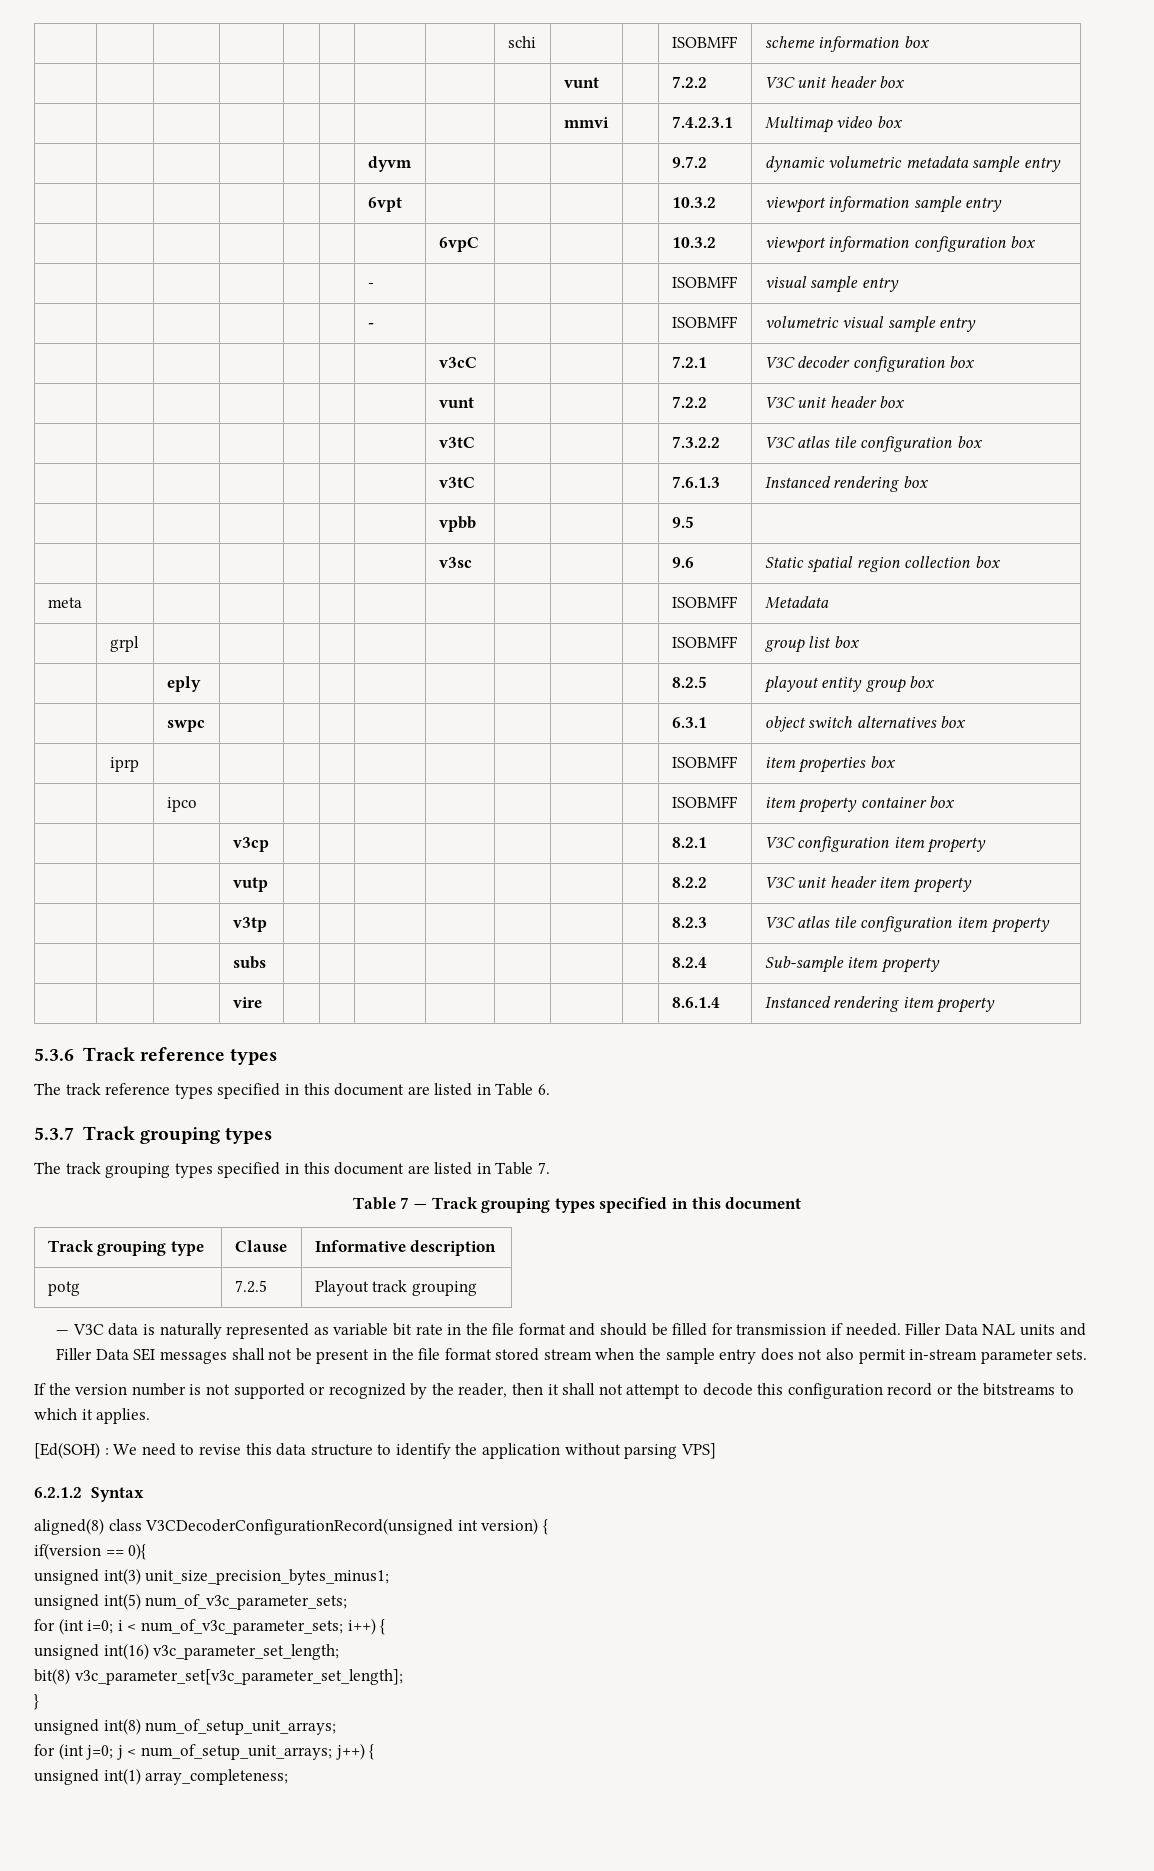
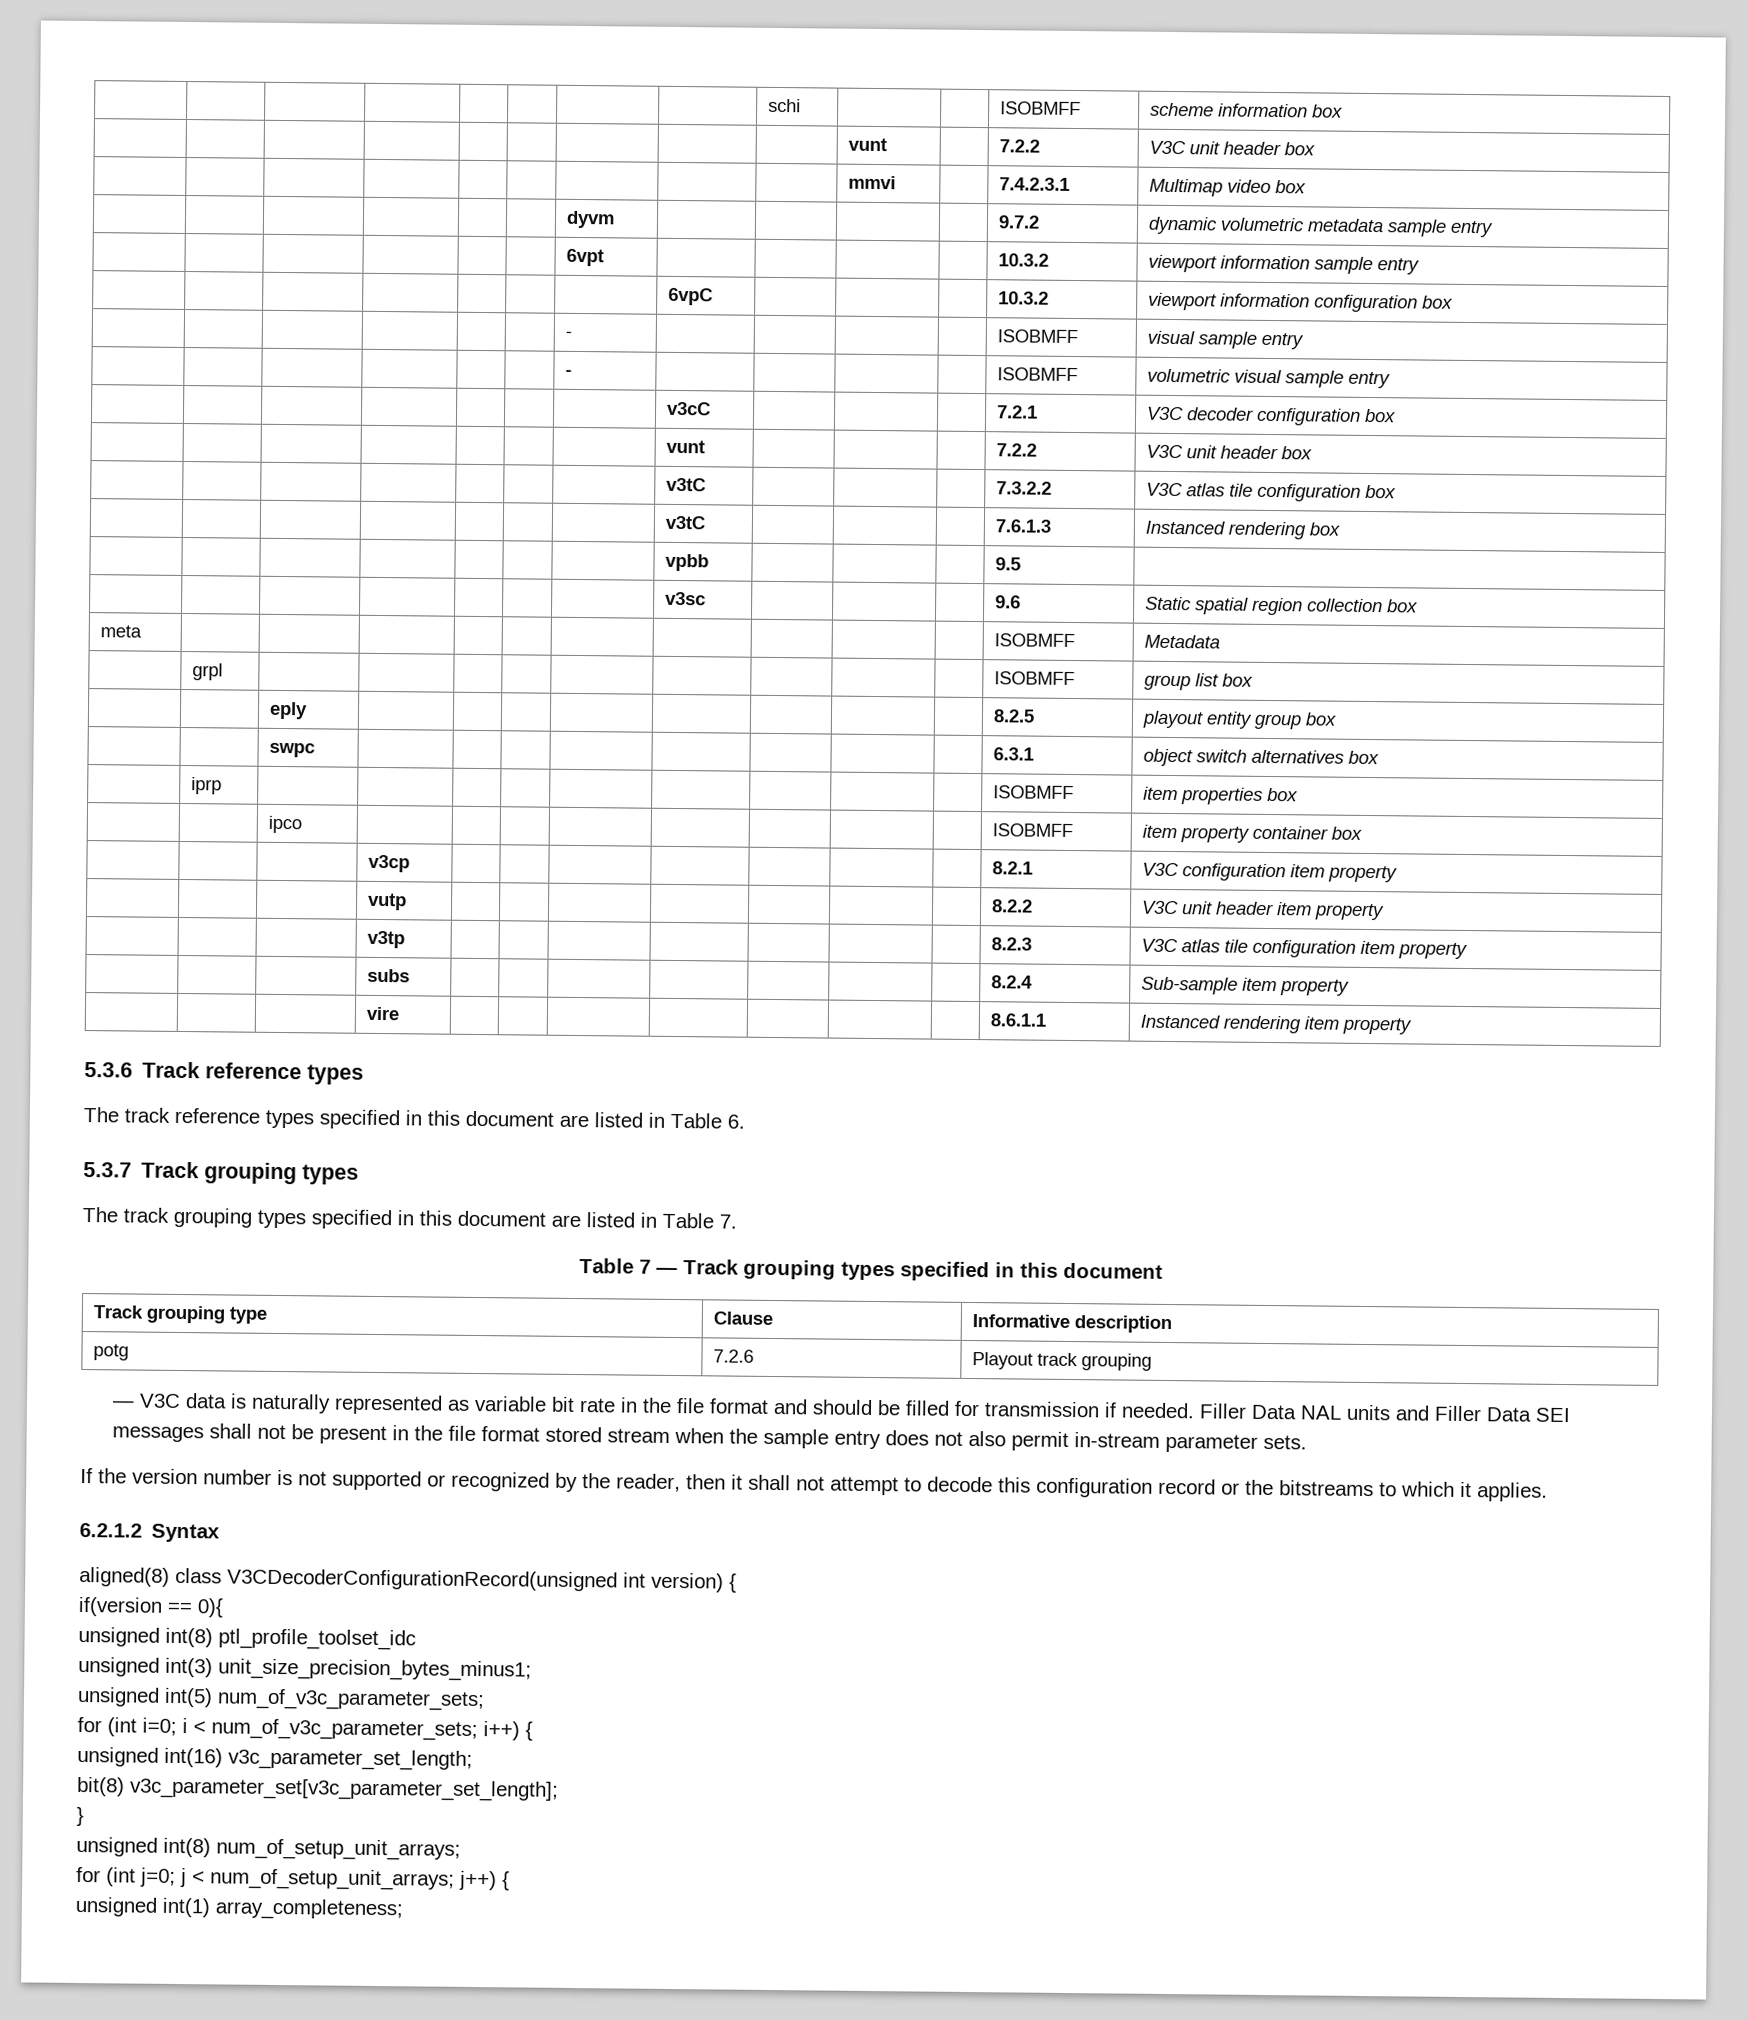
- | | | vire | | | | | | | | 8.6.1.4 | Instanced rendering item property
+ | | | vire | | | | | | | | 8.6.1.1 | Instanced rendering item property
- potg | 7.2.5 | Playout track grouping
+ potg | 7.2.6 | Playout track grouping
- [Ed(SOH) : We need to revise this data structure to identify the application without parsing VPS]
+ unsigned int(8) ptl_profile_toolset_idc

